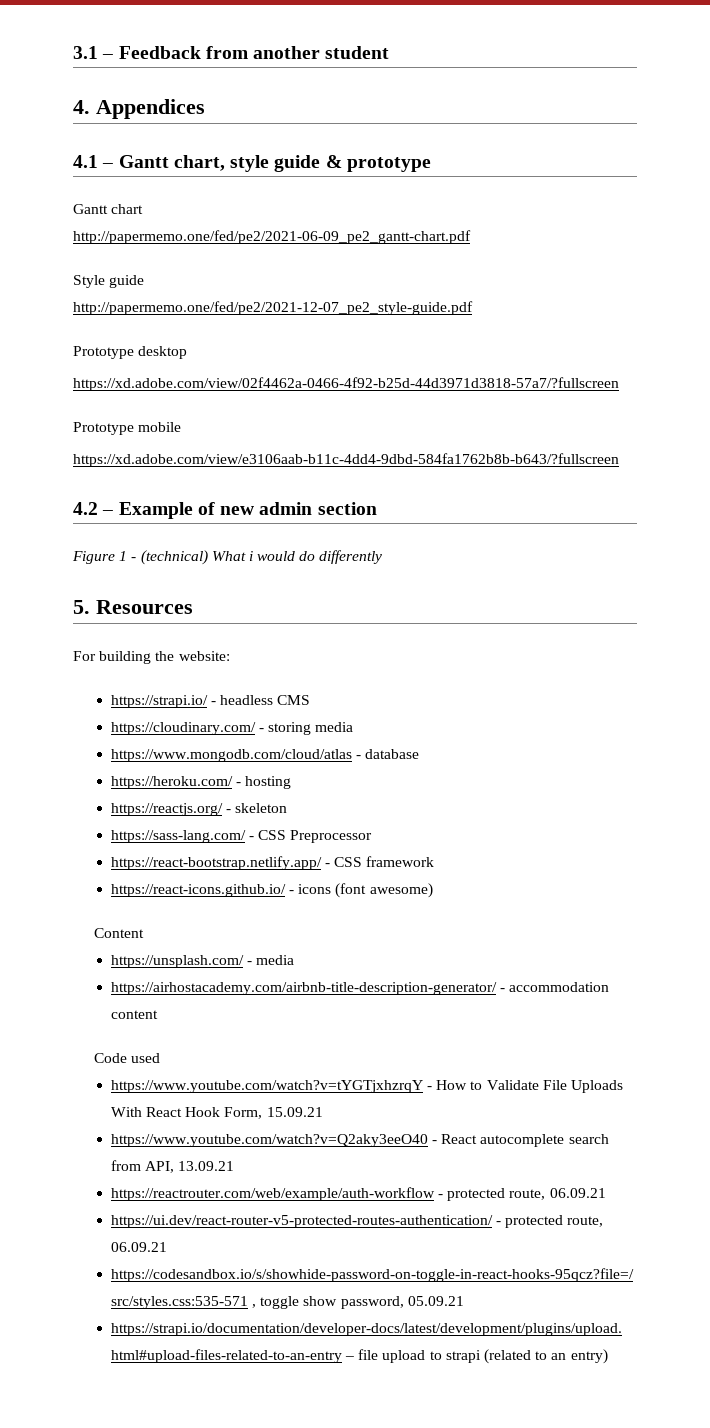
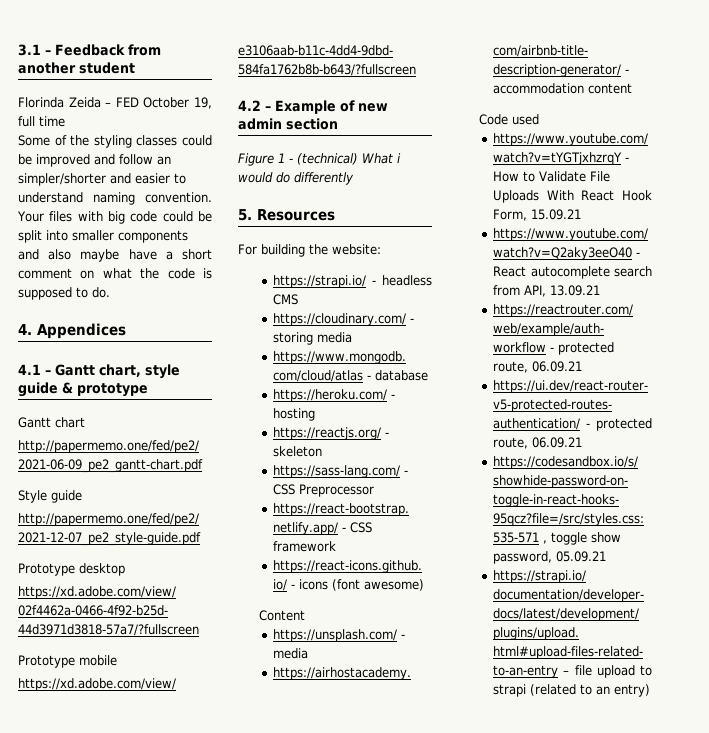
+ Florinda Zeida – FED October 19, full time
+ Some of the styling classes could be improved and follow an simpler/shorter and easier to understand naming convention. Your files with big code could be split into smaller components and also maybe have a short comment on what the code is supposed to do.

